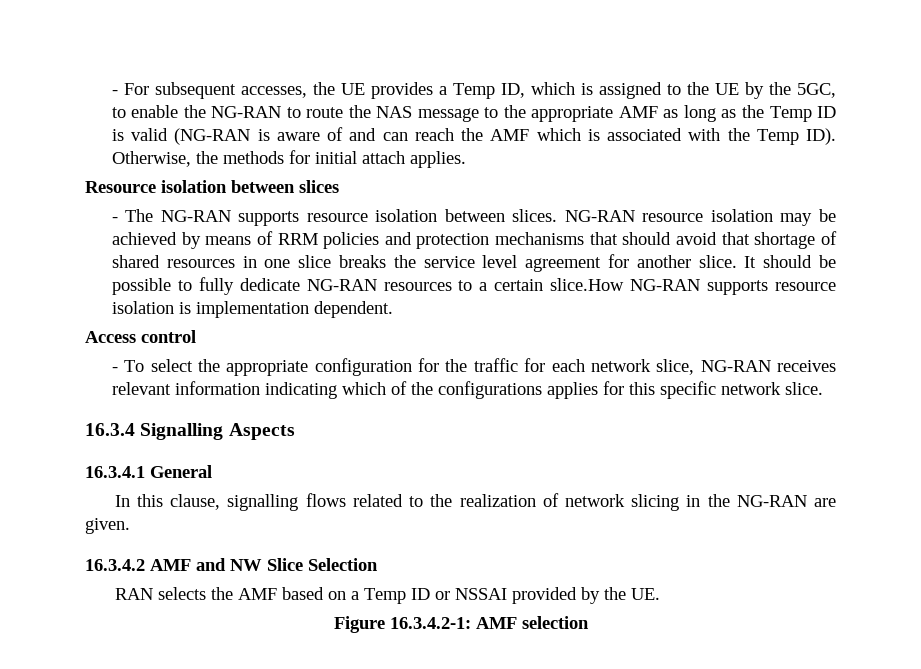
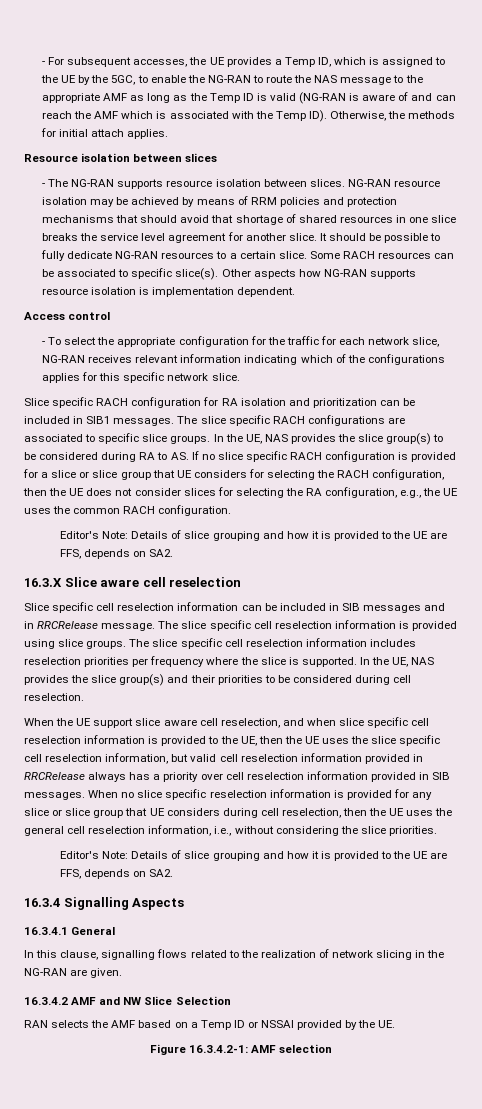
- It should be possible to fully dedicate NG-RAN resources to a certain slice.How NG-RAN supports resource isolation is implementation dependent.
+ It should be possible to fully dedicate NG-RAN resources to a certain slice. Some RACH resources can be associated to specific slice(s). Other aspects how NG-RAN supports resource isolation is implementation dependent.
+ Slice specific RACH configuration for RA isolation and prioritization can be included in SIB1 messages. The slice specific RACH configurations are associated to specific slice groups. In the UE, NAS provides the slice group(s) to be considered during RA to AS. If no slice specific RACH configuration is provided for a slice or slice group that UE considers for selecting the RACH configuration, then the UE does not consider slices for selecting the RA configuration, e.g., the UE uses the common RACH configuration.
+ Editor's Note: Details of slice grouping and how it is provided to the UE are FFS, depends on SA2.
+ 16.3.X Slice aware cell reselection
+ Slice specific cell reselection information can be included in SIB messages and in RRCRelease message. The slice specific cell reselection information is provided using slice groups. The slice specific cell reselection information includes reselection priorities per frequency where the slice is supported. In the UE, NAS provides the slice group(s) and their priorities to be considered during cell reselection.
+ When the UE support slice aware cell reselection, and when slice specific cell reselection information is provided to the UE, then the UE uses the slice specific cell reselection information, but valid cell reselection information provided in RRCRelease always has a priority over cell reselection information provided in SIB messages. When no slice specific reselection information is provided for any slice or slice group that UE considers during cell reselection, then the UE uses the general cell reselection information, i.e., without considering the slice priorities.
+ Editor's Note: Details of slice grouping and how it is provided to the UE are FFS, depends on SA2.

